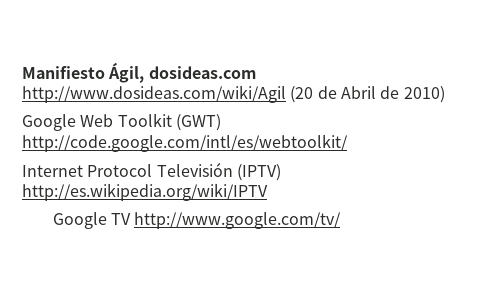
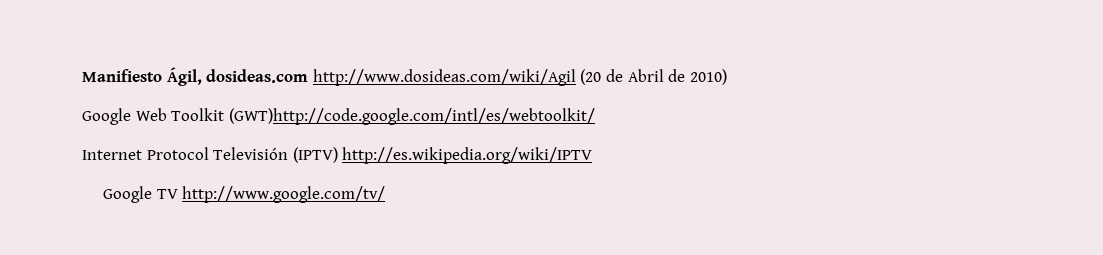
- Google Web Toolkit (GWT) http://code.google.com/intl/es/webtoolkit/
+ Google Web Toolkit (GWT)http://code.google.com/intl/es/webtoolkit/

